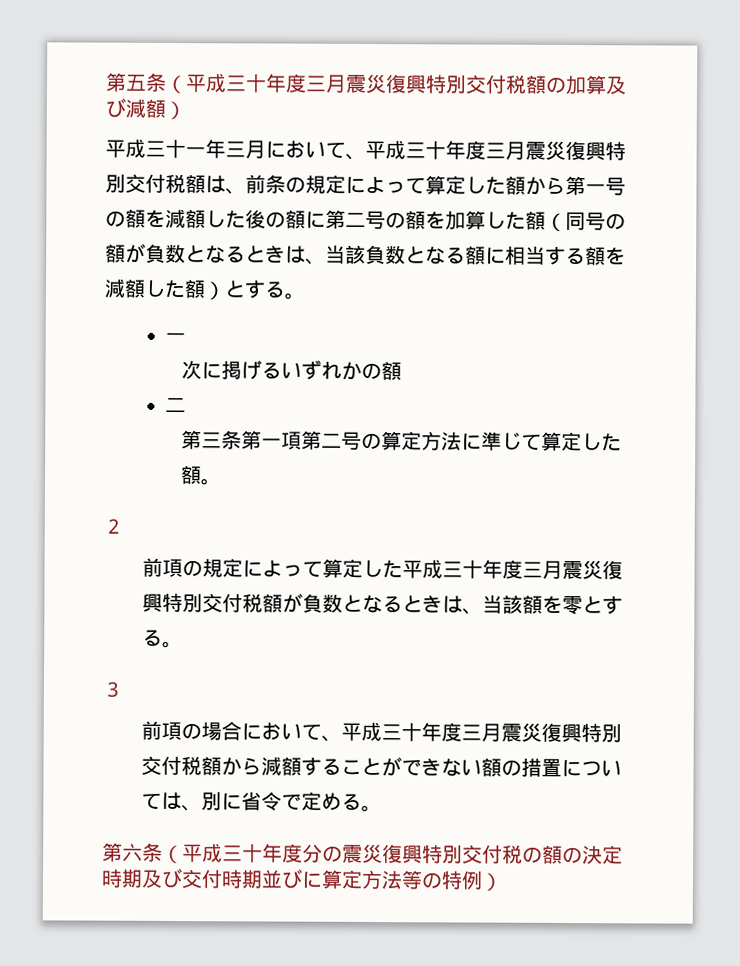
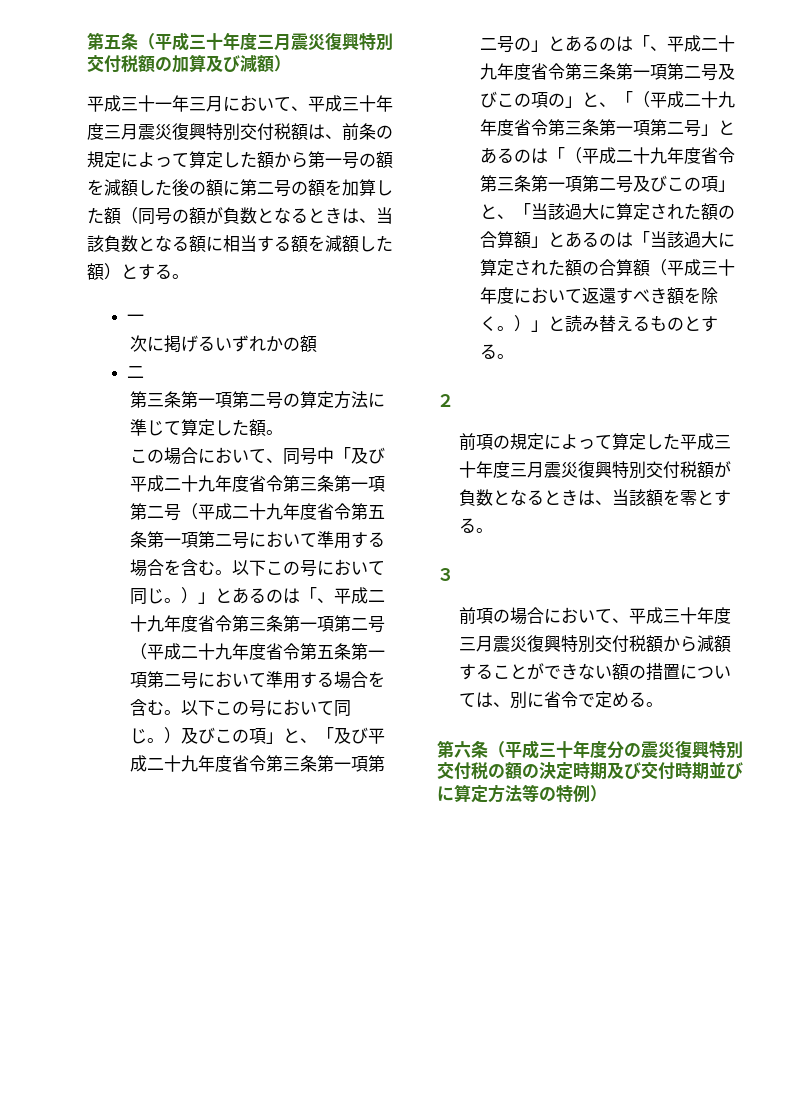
+ この場合において、同号中「及び平成二十九年度省令第三条第一項第二号（平成二十九年度省令第五条第一項第二号において準用する場合を含む。以下この号において同じ。）」とあるのは「、平成二十九年度省令第三条第一項第二号（平成二十九年度省令第五条第一項第二号において準用する場合を含む。以下この号において同じ。）及びこの項」と、「及び平成二十九年度省令第三条第一項第二号の」とあるのは「、平成二十九年度省令第三条第一項第二号及びこの項の」と、「（平成二十九年度省令第三条第一項第二号」とあるのは「（平成二十九年度省令第三条第一項第二号及びこの項」と、「当該過大に算定された額の合算額」とあるのは「当該過大に算定された額の合算額（平成三十年度において返還すべき額を除く。）」と読み替えるものとする。

